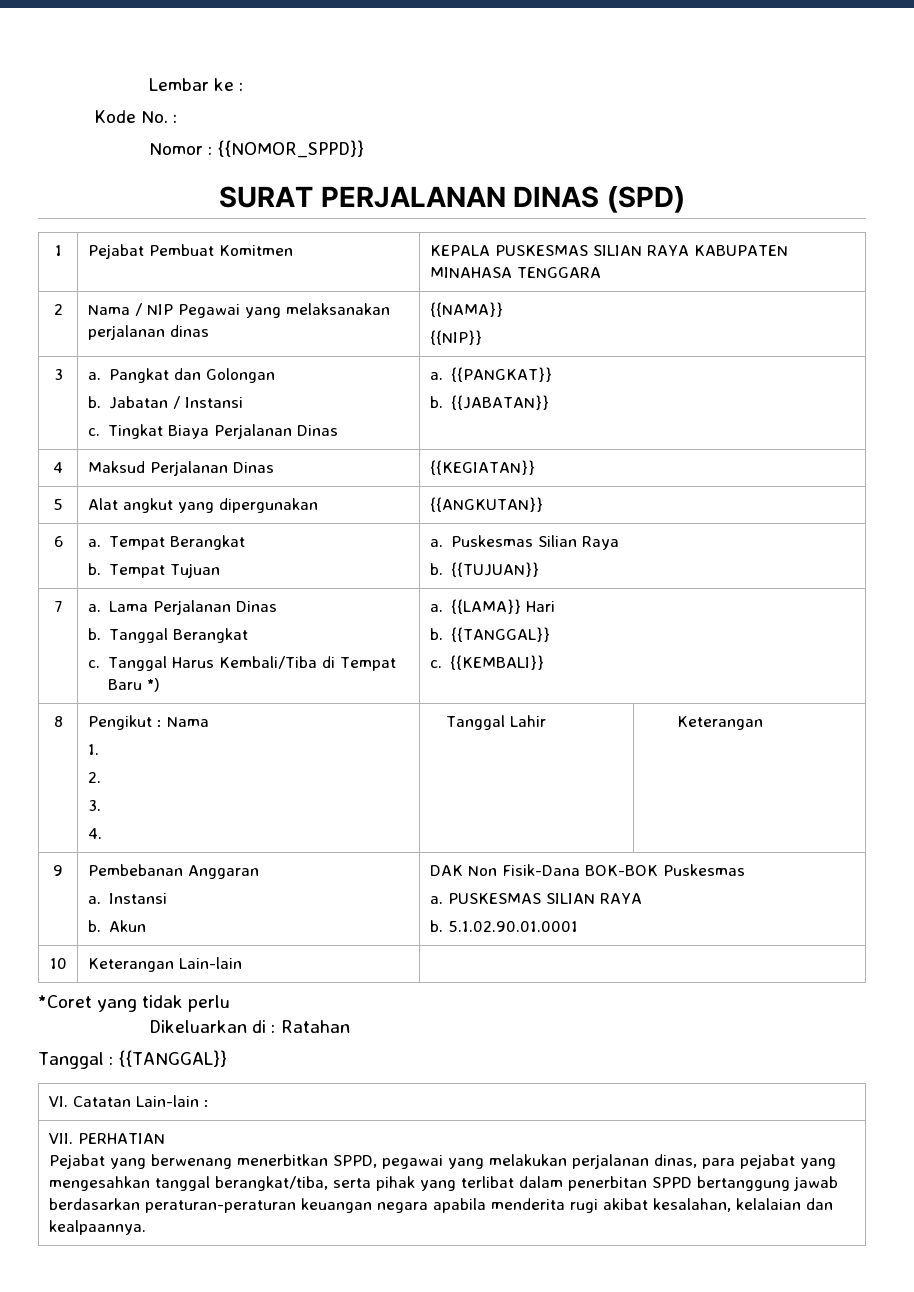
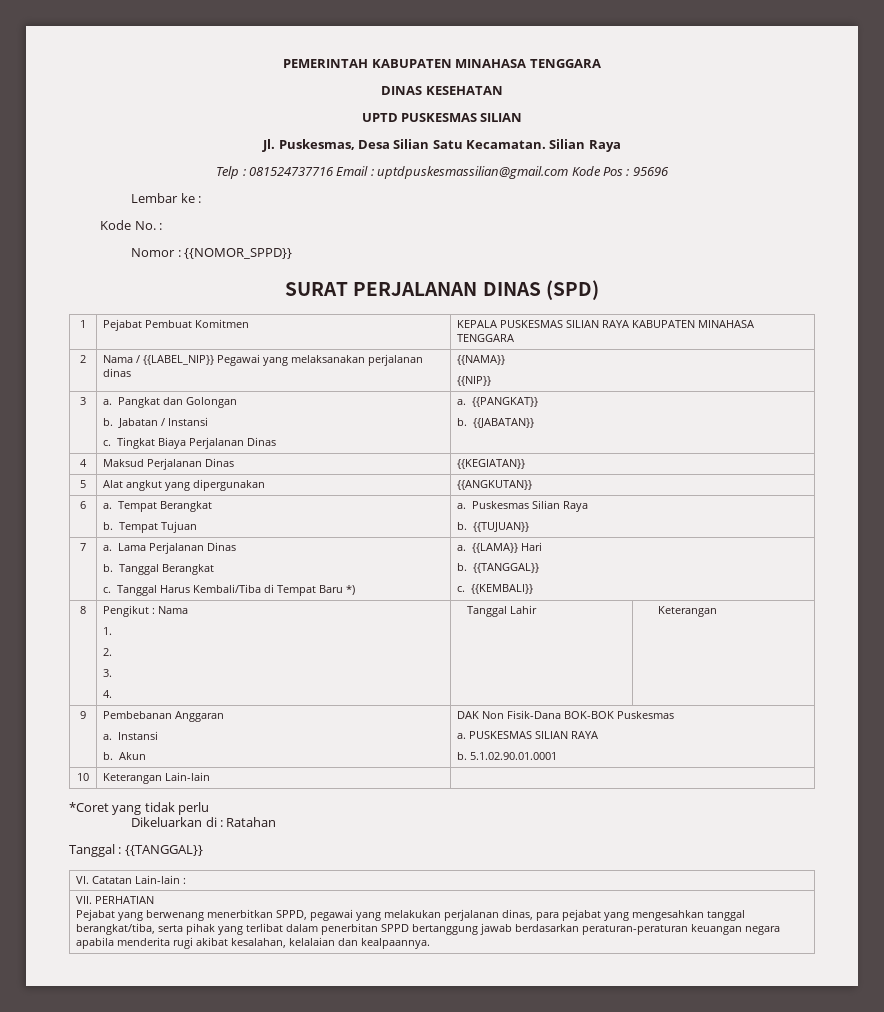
+ PEMERINTAH KABUPATEN MINAHASA TENGGARA
+ DINAS KESEHATAN
+ UPTD PUSKESMAS SILIAN
+ Jl. Puskesmas, Desa Silian Satu Kecamatan. Silian Raya
+ Telp : 081524737716 Email : uptdpuskesmassilian@gmail.com Kode Pos : 95696
- 2 | Nama / NIP Pegawai yang melaksanakan perjalanan dinas | {{NAMA}}
+ 2 | Nama / {{LABEL_NIP}} Pegawai yang melaksanakan perjalanan dinas | {{NAMA}}

